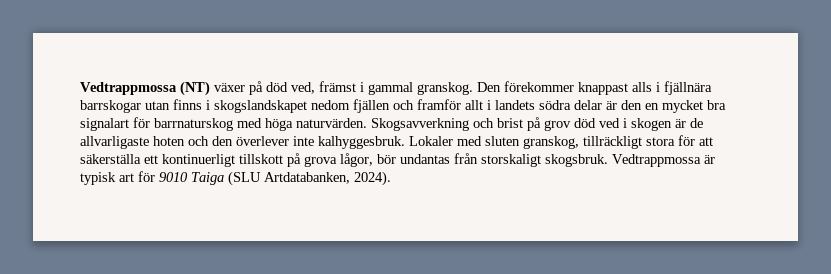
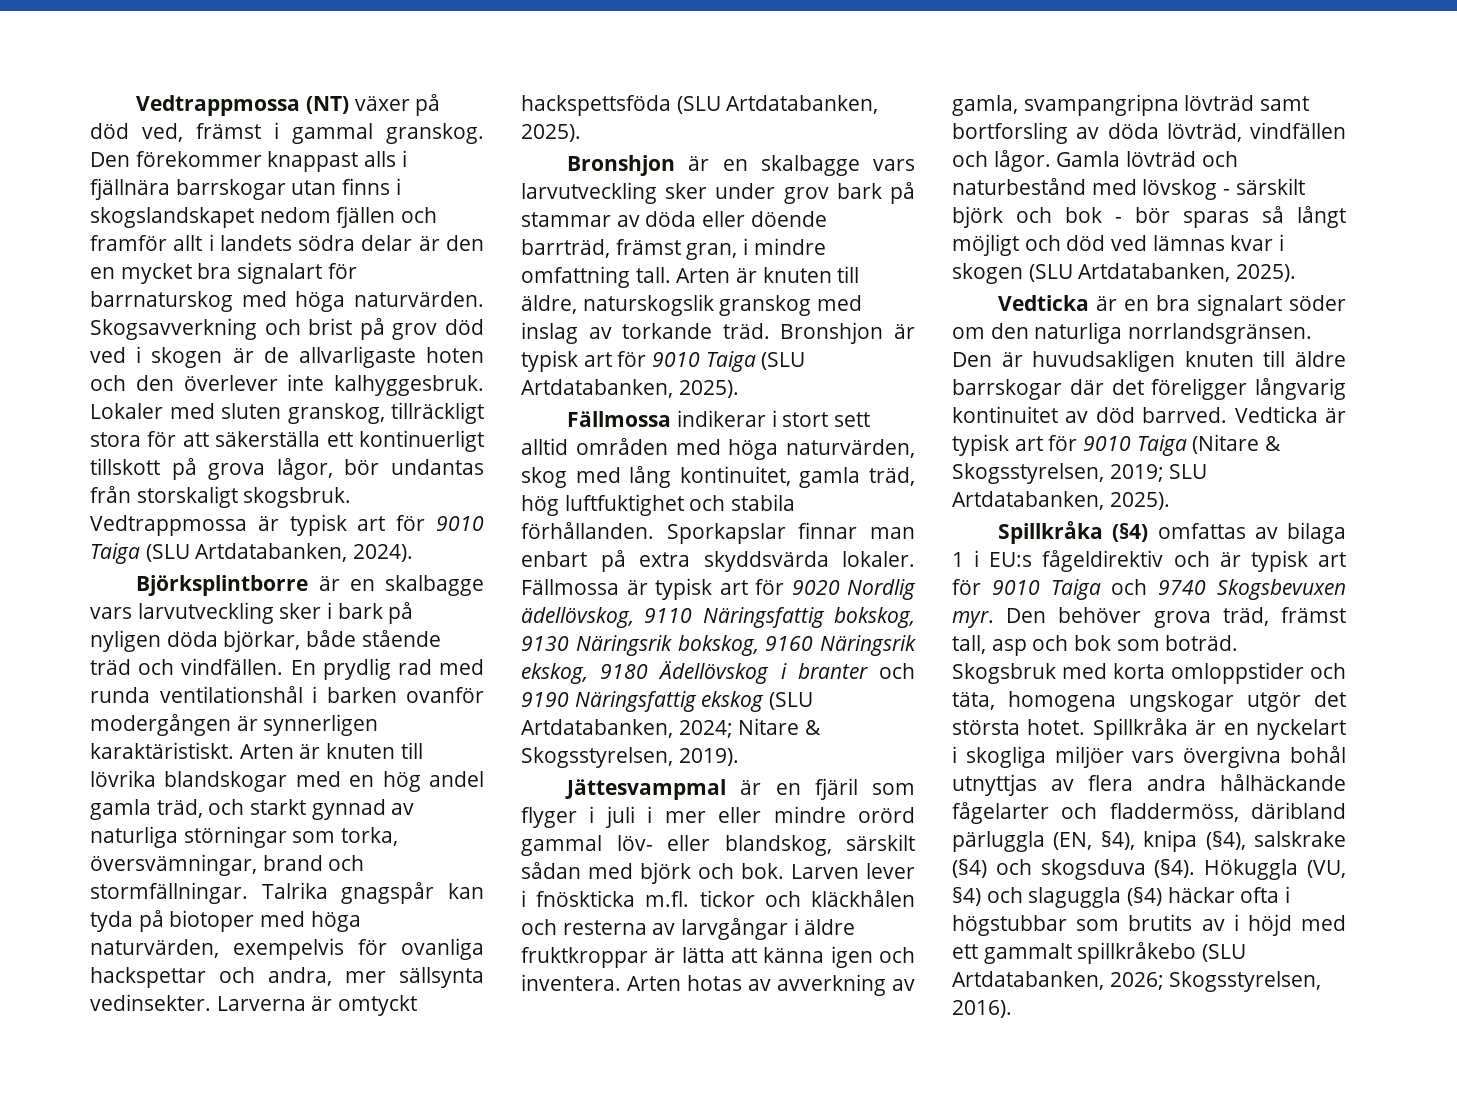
+ Björksplintborre är en skalbagge vars larvutveckling sker i bark på nyligen döda björkar, både stående träd och vindfällen. En prydlig rad med runda ventilationshål i barken ovanför modergången är synnerligen karaktäristiskt. Arten är knuten till lövrika blandskogar med en hög andel gamla träd, och starkt gynnad av naturliga störningar som torka, översvämningar, brand och stormfällningar. Talrika gnagspår kan tyda på biotoper med höga naturvärden, exempelvis för ovanliga hackspettar och andra, mer sällsynta vedinsekter. Larverna är omtyckt hackspettsföda (SLU Artdatabanken, 2025).
+ Bronshjon är en skalbagge vars larvutveckling sker under grov bark på stammar av döda eller döende barrträd, främst gran, i mindre omfattning tall. Arten är knuten till äldre, naturskogslik granskog med inslag av torkande träd. Bronshjon är typisk art för 9010 Taiga (SLU Artdatabanken, 2025).
+ Fällmossa indikerar i stort sett alltid områden med höga naturvärden, skog med lång kontinuitet, gamla träd, hög luftfuktighet och stabila förhållanden. Sporkapslar finnar man enbart på extra skyddsvärda lokaler. Fällmossa är typisk art för 9020 Nordlig ädellövskog, 9110 Näringsfattig bokskog, 9130 Näringsrik bokskog, 9160 Näringsrik ekskog, 9180 Ädellövskog i branter och 9190 Näringsfattig ekskog (SLU Artdatabanken, 2024; Nitare & Skogsstyrelsen, 2019).
+ Jättesvampmal är en fjäril som flyger i juli i mer eller mindre orörd gammal löv- eller blandskog, särskilt sådan med björk och bok. Larven lever i fnöskticka m.fl. tickor och kläckhålen och resterna av larvgångar i äldre fruktkroppar är lätta att känna igen och inventera. Arten hotas av avverkning av gamla, svampangripna lövträd samt bortforsling av döda lövträd, vindfällen och lågor. Gamla lövträd och naturbestånd med lövskog - särskilt björk och bok - bör sparas så långt möjligt och död ved lämnas kvar i skogen (SLU Artdatabanken, 2025).
+ Vedticka är en bra signalart söder om den naturliga norrlandsgränsen. Den är huvudsakligen knuten till äldre barrskogar där det föreligger långvarig kontinuitet av död barrved. Vedticka är typisk art för 9010 Taiga (Nitare & Skogsstyrelsen, 2019; SLU Artdatabanken, 2025).
+ Spillkråka (§4) omfattas av bilaga 1 i EU:s fågeldirektiv och är typisk art för 9010 Taiga och 9740 Skogsbevuxen myr. Den behöver grova träd, främst tall, asp och bok som boträd. Skogsbruk med korta omloppstider och täta, homogena ungskogar utgör det största hotet. Spillkråka är en nyckelart i skogliga miljöer vars övergivna bohål utnyttjas av flera andra hålhäckande fågelarter och fladdermöss, däribland pärluggla (EN, §4), knipa (§4), salskrake (§4) och skogsduva (§4). Hökuggla (VU, §4) och slaguggla (§4) häckar ofta i högstubbar som brutits av i höjd med ett gammalt spillkråkebo (SLU Artdatabanken, 2026; Skogsstyrelsen, 2016).

